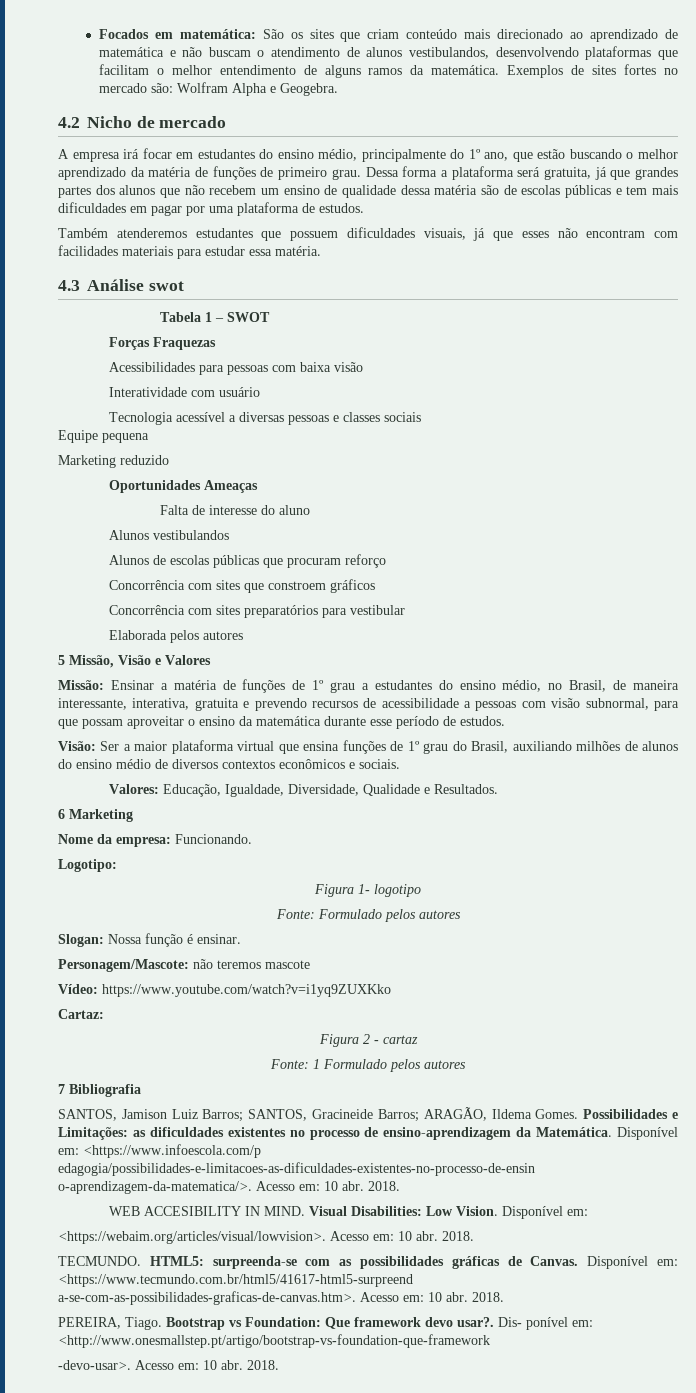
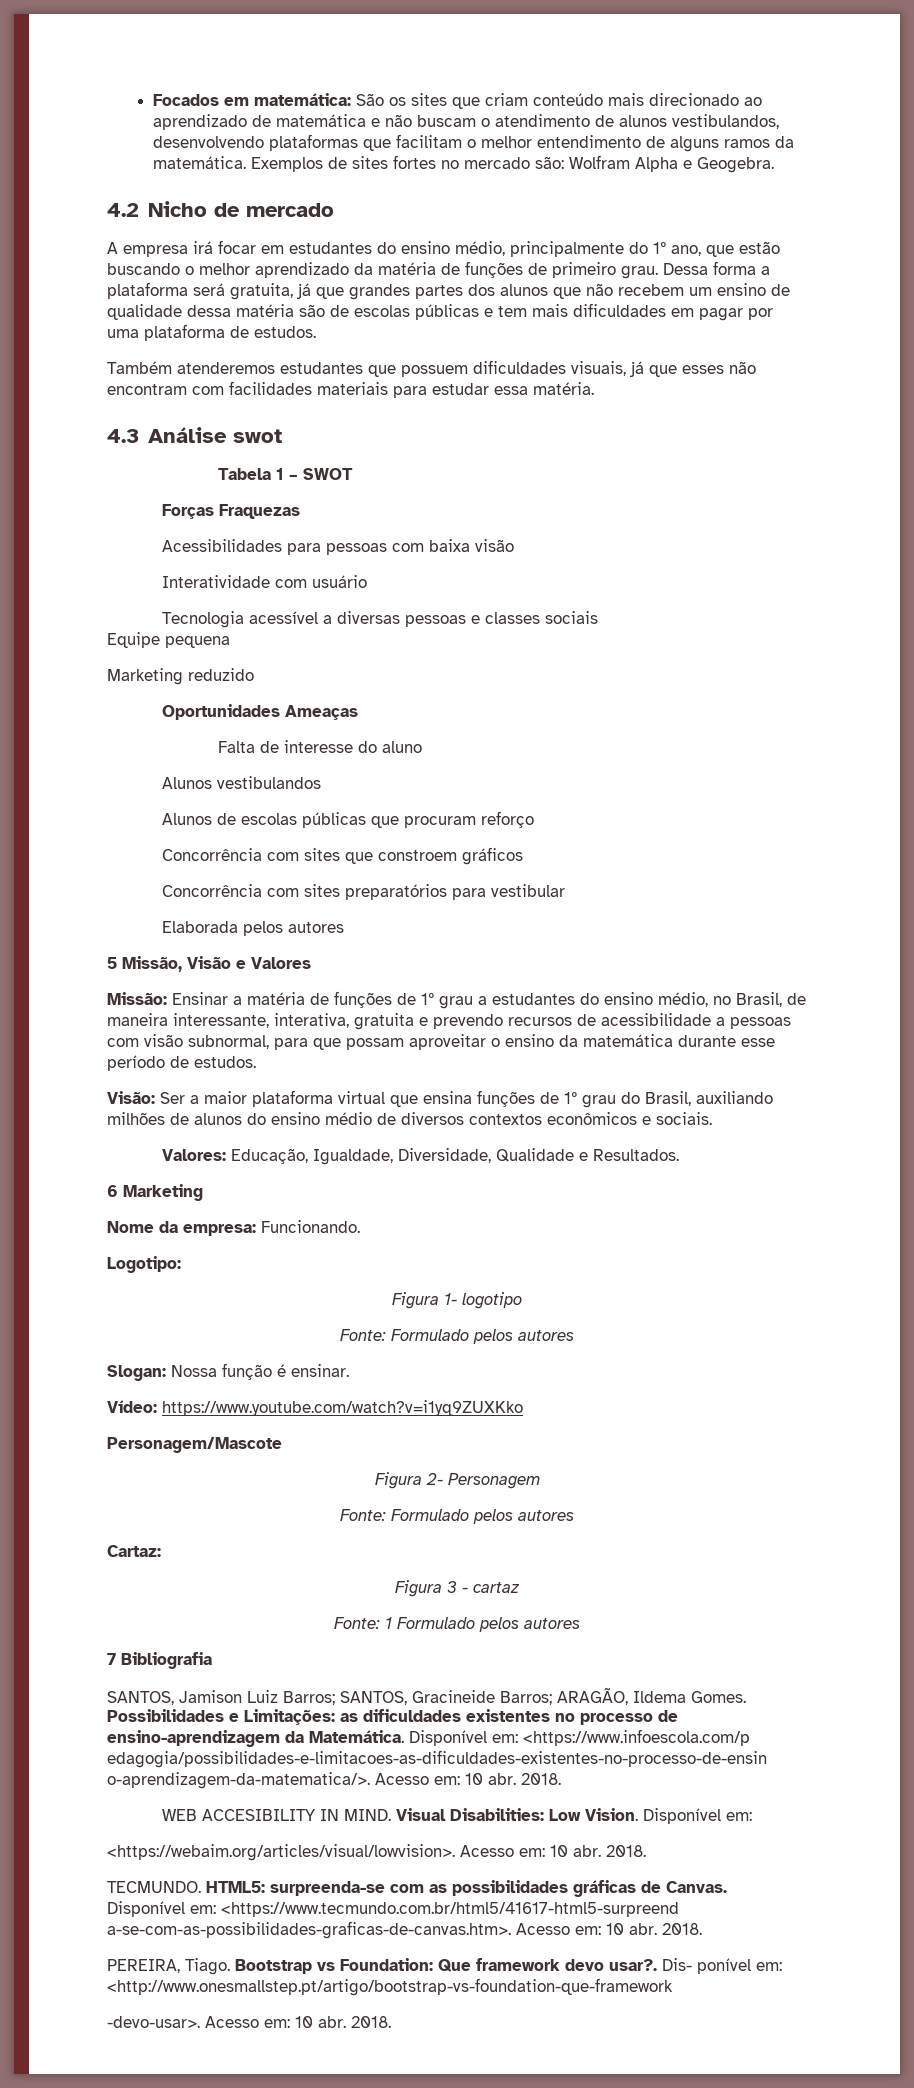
- Personagem/Mascote: não teremos mascote
  Vídeo: https://www.youtube.com/watch?v=i1yq9ZUXKko
+ Personagem/Mascote
+ Figura 2- Personagem
+ Fonte: Formulado pelos autores
- Figura 2 - cartaz
+ Figura 3 - cartaz

